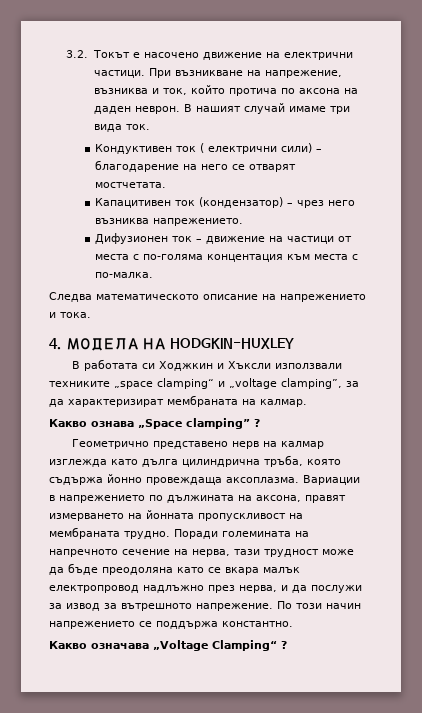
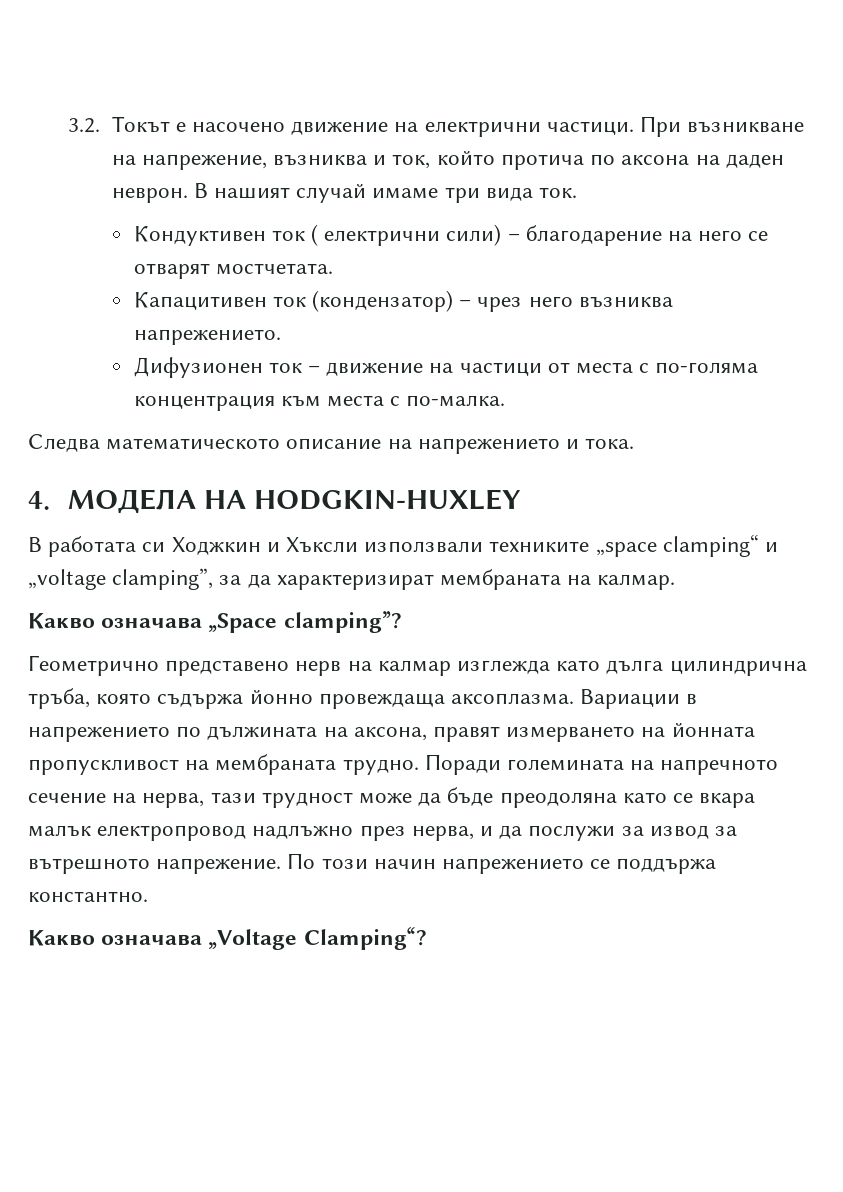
- Дифузионен ток – движение на частици от места с по-голяма концентация към места с по-малка.
+ Дифузионен ток – движение на частици от места с по-голяма концентрация към места с по-малка.
- Какво ознава „Space clamping” ?
+ Какво означава „Space clamping”?
- Какво означава „Voltage Clamping“ ?
+ Какво означава „Voltage Clamping“?

